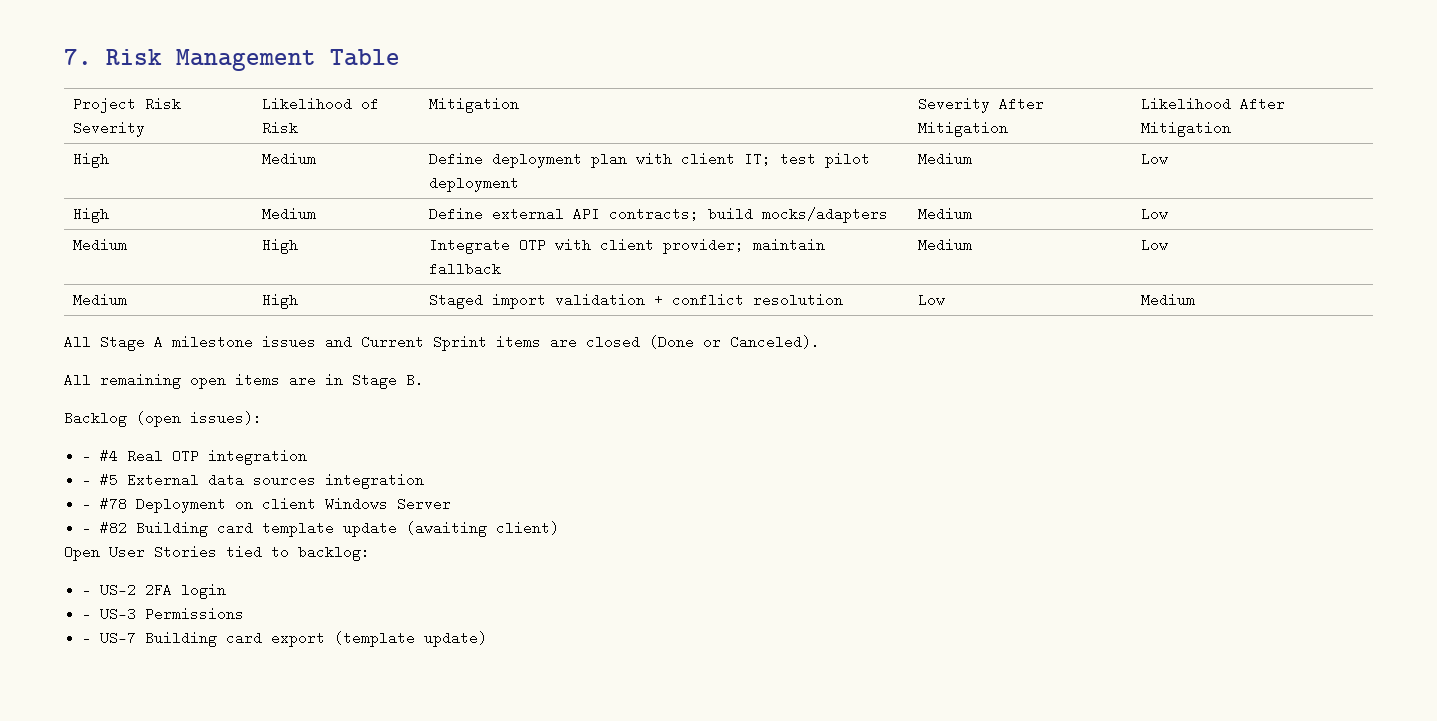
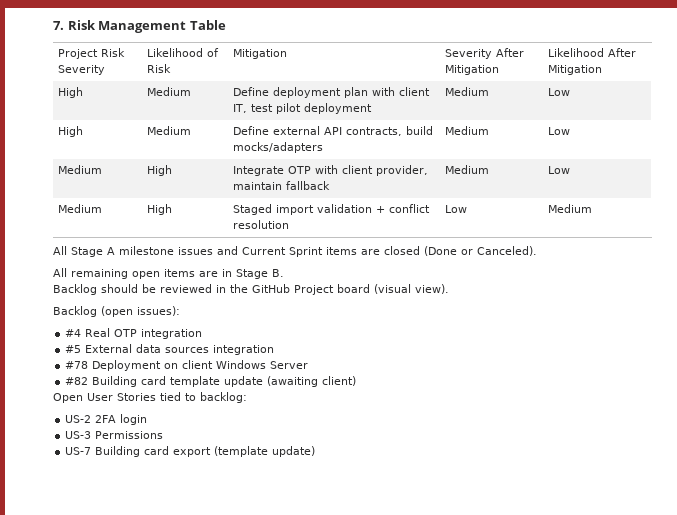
- High | Medium | Define deployment plan with client IT; test pilot deployment | Medium | Low
+ High | Medium | Define deployment plan with client IT, test pilot deployment | Medium | Low
- High | Medium | Define external API contracts; build mocks/adapters | Medium | Low
+ High | Medium | Define external API contracts, build mocks/adapters | Medium | Low
- Medium | High | Integrate OTP with client provider; maintain fallback | Medium | Low
+ Medium | High | Integrate OTP with client provider, maintain fallback | Medium | Low
+ Backlog should be reviewed in the GitHub Project board (visual view).
- - #4 Real OTP integration
+ #4 Real OTP integration
- - #5 External data sources integration
+ #5 External data sources integration
- - #78 Deployment on client Windows Server
+ #78 Deployment on client Windows Server
- - #82 Building card template update (awaiting client)
+ #82 Building card template update (awaiting client)
- - US‑2 2FA login
+ US‑2 2FA login
- - US‑3 Permissions
+ US‑3 Permissions
- - US‑7 Building card export (template update)
+ US‑7 Building card export (template update)

